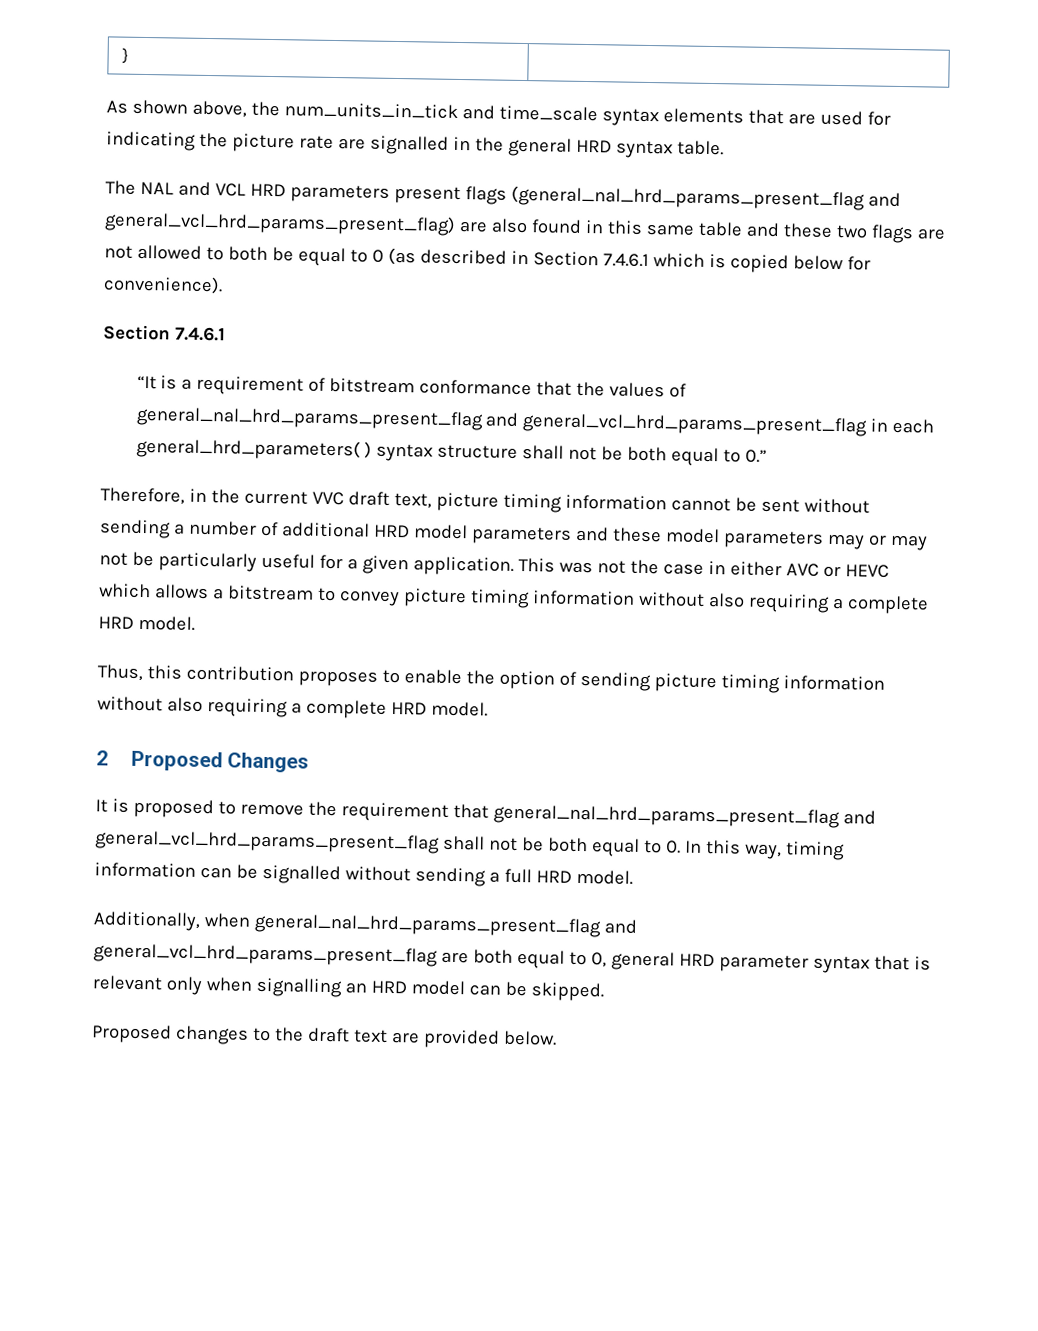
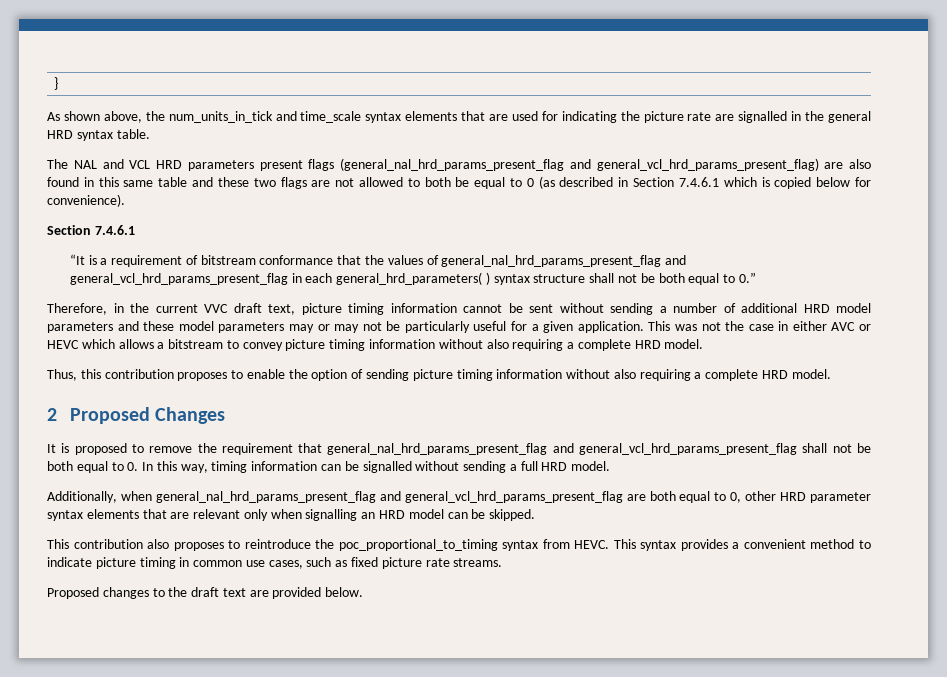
- Additionally, when general_nal_hrd_params_present_flag and general_vcl_hrd_params_present_flag are both equal to 0, general HRD parameter syntax that is relevant only when signalling an HRD model can be skipped.
+ Additionally, when general_nal_hrd_params_present_flag and general_vcl_hrd_params_present_flag are both equal to 0, other HRD parameter syntax elements that are relevant only when signalling an HRD model can be skipped.
+ This contribution also proposes to reintroduce the poc_proportional_to_timing syntax from HEVC. This syntax provides a convenient method to indicate picture timing in common use cases, such as fixed picture rate streams.

